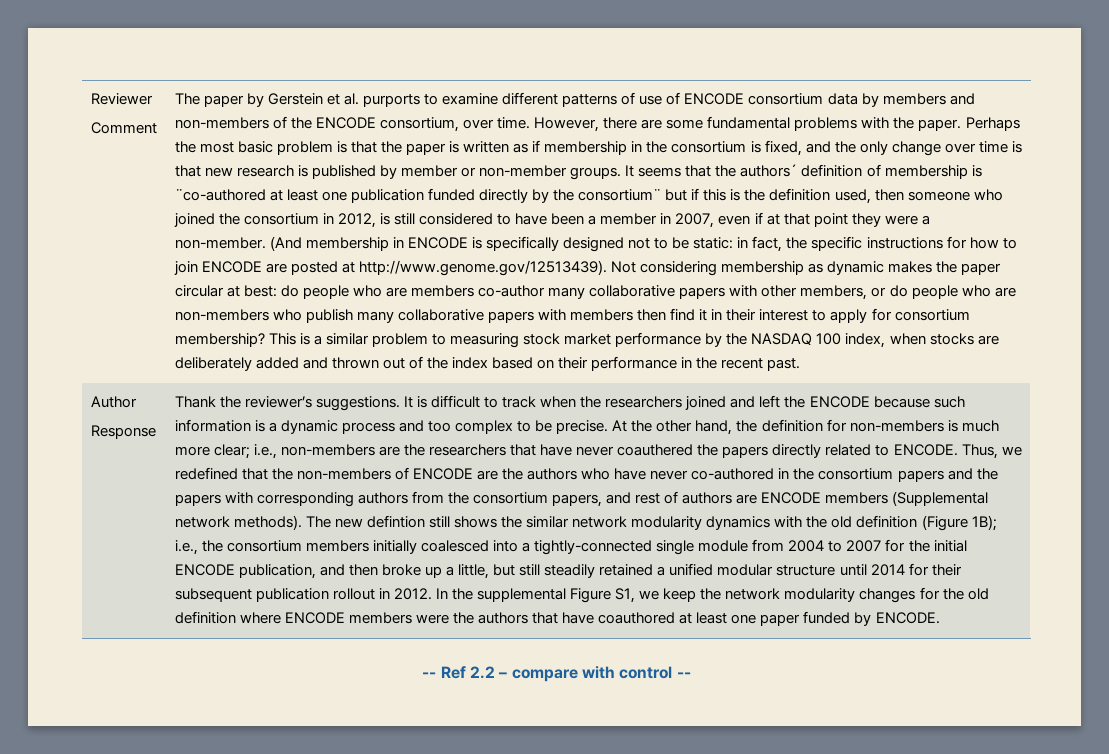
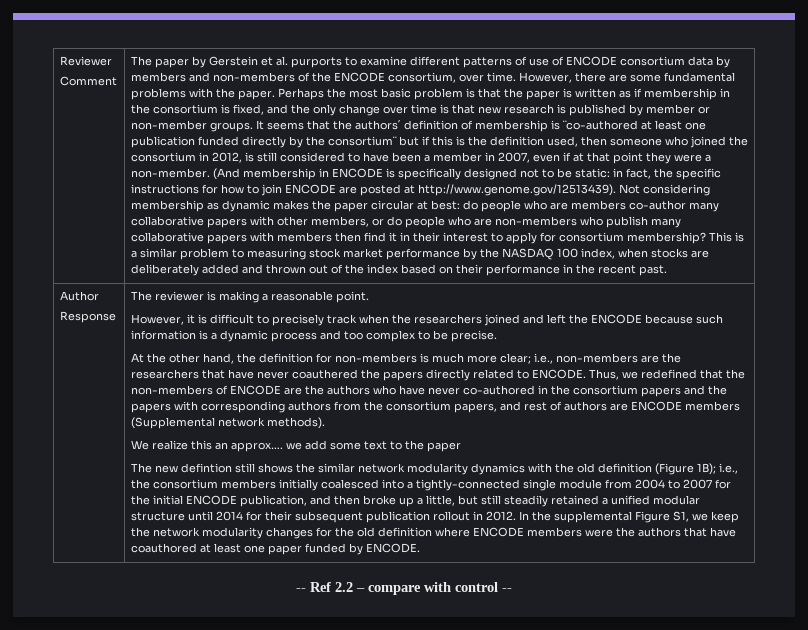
- Thank the reviewer’s suggestions. It is difficult to track when the researchers joined and left the ENCODE because such information is a dynamic process and too complex to be precise. At the other hand, the definition for non-members is much more clear; i.e., non-members are the researchers that have never coauthered the papers directly related to ENCODE.
+ The reviewer is making a reasonable point.
+ However, it is difficult to precisely track when the researchers joined and left the ENCODE because such information is a dynamic process and too complex to be precise.
+ At the other hand, the definition for non-members is much more clear; i.e., non-members are the researchers that have never coauthered the papers directly related to ENCODE.
- Thus, we redefined that the non-members of ENCODE are the authors who have never co-authored in the consortium papers and the papers with corresponding authors from the consortium papers, and rest of authors are ENCODE members (Supplemental network methods). The new defintion still shows the similar network modularity dynamics with the old definition (Figure 1B);
+ Thus, we redefined that the non-members of ENCODE are the authors who have never co-authored in the consortium papers and the papers with corresponding authors from the consortium papers, and rest of authors are ENCODE members (Supplemental network methods).
+ We realize this an approx…. we add some text to the paper
+ The new defintion still shows the similar network modularity dynamics with the old definition (Figure 1B);

